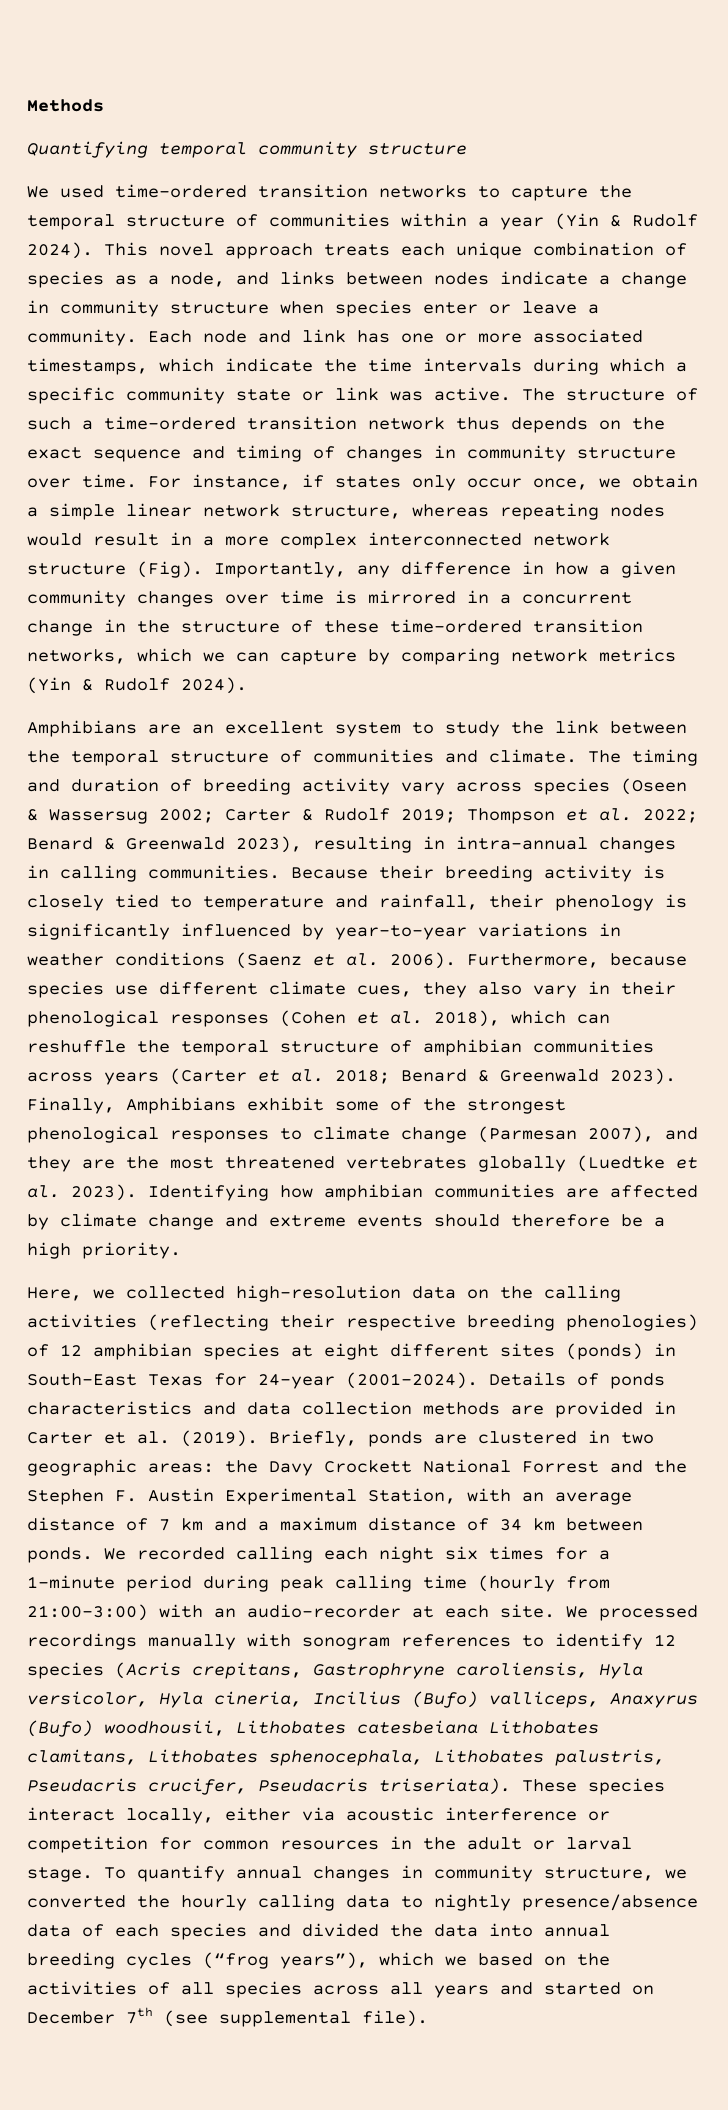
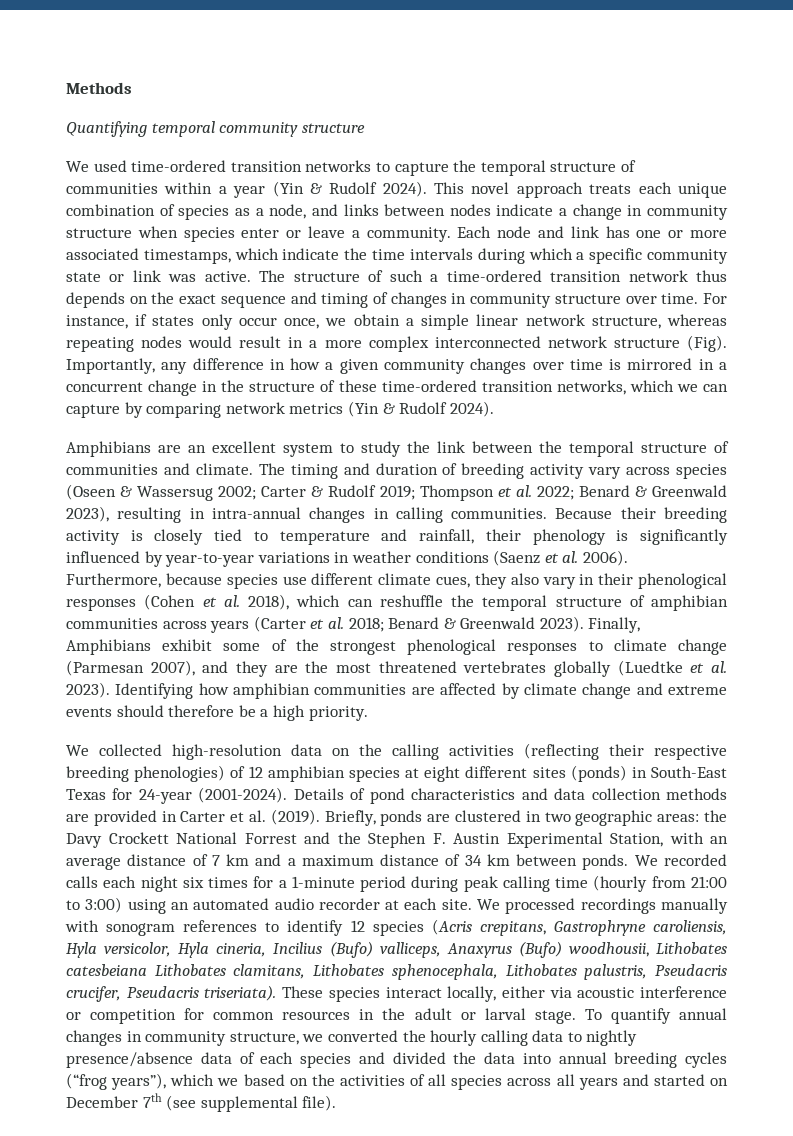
- Here, we collected high-resolution data on the calling activities (reflecting their respective breeding phenologies) of 12 amphibian species at eight different sites (ponds) in South-East Texas for 24-year (2001-2024).
+ We collected high-resolution data on the calling activities (reflecting their respective breeding phenologies) of 12 amphibian species at eight different sites (ponds) in South-East Texas for 24-year (2001-2024).
- Details of ponds characteristics and data collection methods are provided in Carter et al. (2019).
+ Details of pond characteristics and data collection methods are provided in Carter et al. (2019).
- We recorded calling each night six times for a 1-minute period during peak calling time (hourly from 21:00-3:00) with an audio-recorder at each site.
+ We recorded calls each night six times for a 1-minute period during peak calling time (hourly from 21:00 to 3:00) using an automated audio recorder at each site.

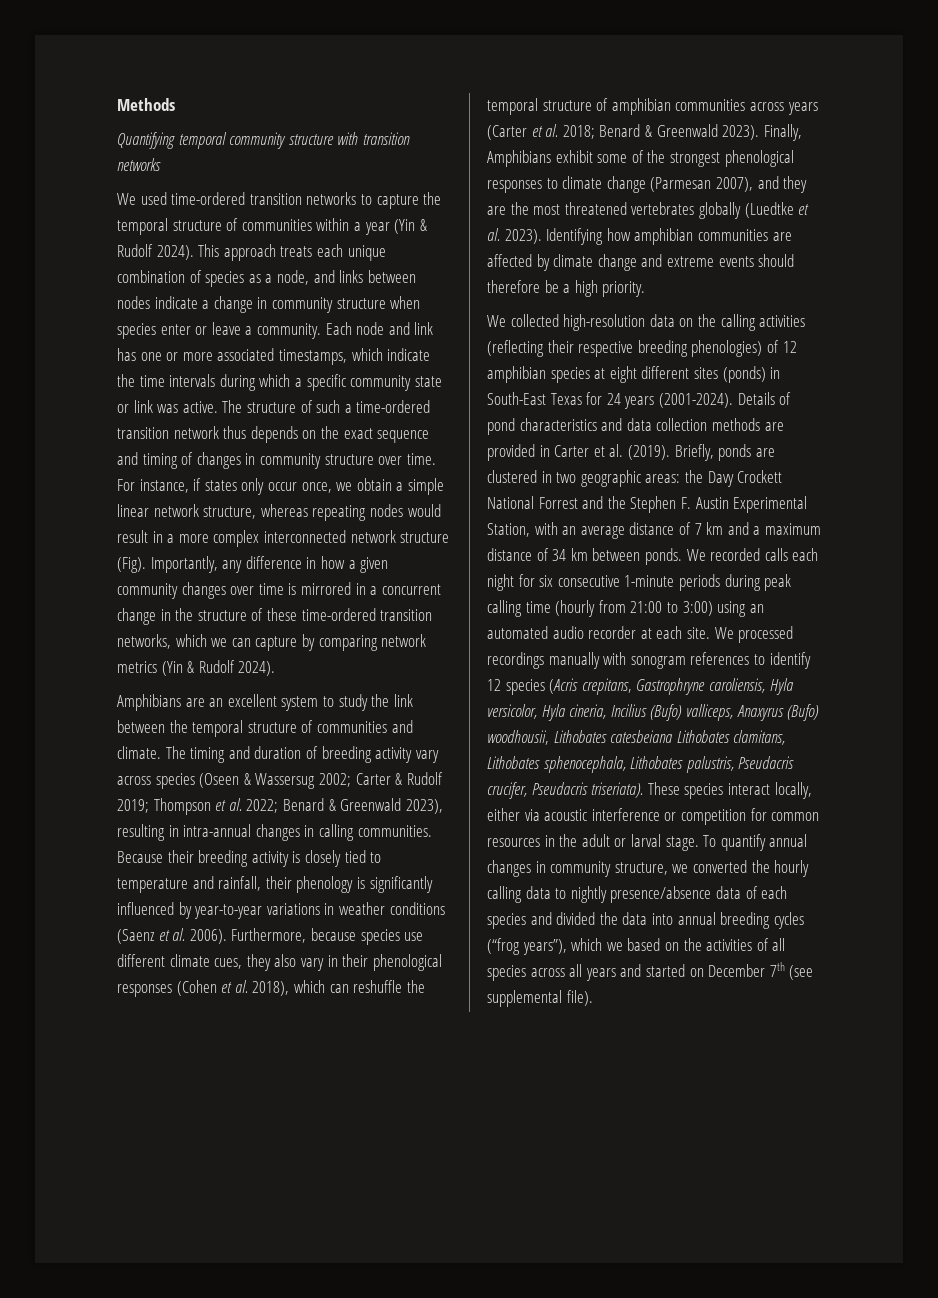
- Quantifying temporal community structure
+ Quantifying temporal community structure with transition networks
- This novel approach treats each unique combination of species as a node, and links between nodes indicate a change in community structure when species enter or leave a community.
+ This approach treats each unique combination of species as a node, and links between nodes indicate a change in community structure when species enter or leave a community.
- We collected high-resolution data on the calling activities (reflecting their respective breeding phenologies) of 12 amphibian species at eight different sites (ponds) in South-East Texas for 24-year (2001-2024).
+ We collected high-resolution data on the calling activities (reflecting their respective breeding phenologies) of 12 amphibian species at eight different sites (ponds) in South-East Texas for 24 years (2001-2024).
- We recorded calls each night six times for a 1-minute period during peak calling time (hourly from 21:00 to 3:00) using an automated audio recorder at each site.
+ We recorded calls each night for six consecutive 1-minute periods during peak calling time (hourly from 21:00 to 3:00) using an automated audio recorder at each site.

